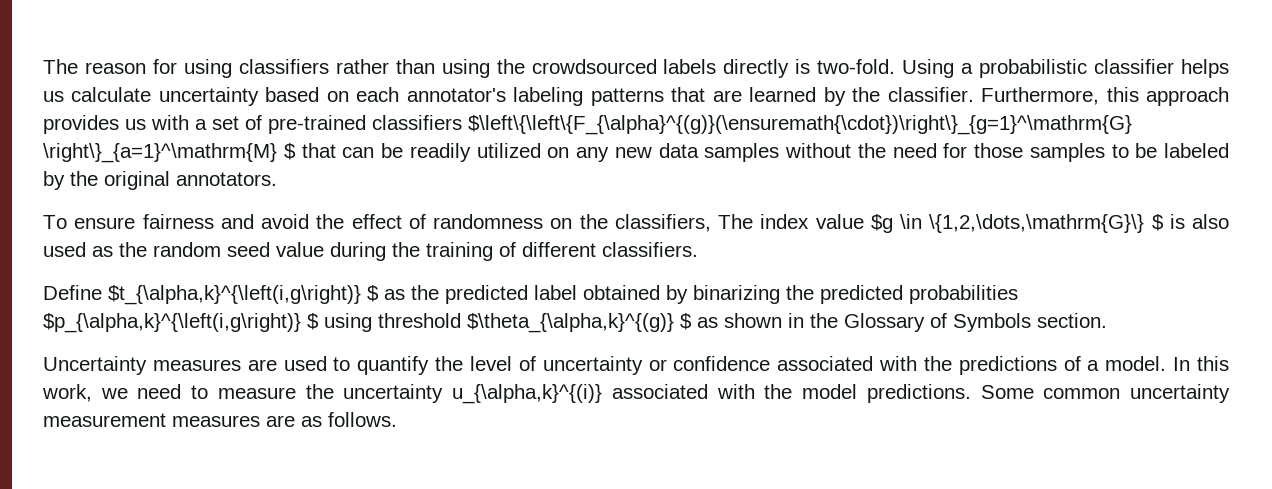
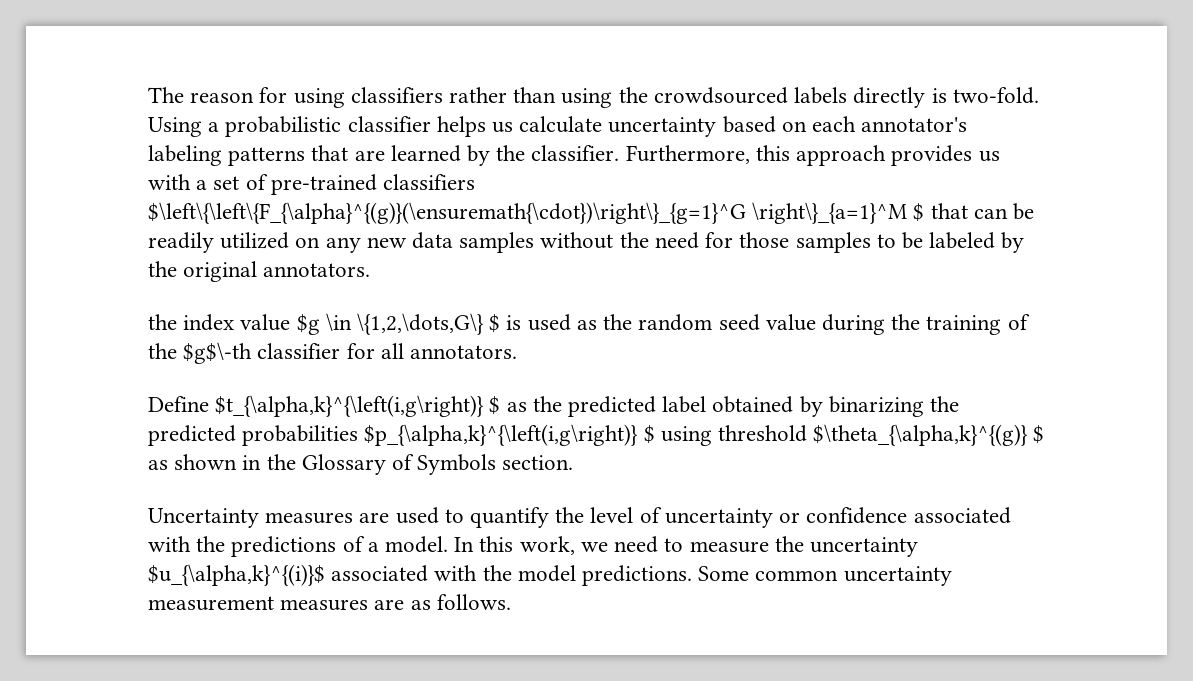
- Furthermore, this approach provides us with a set of pre-trained classifiers $\left\{\left\{F_{\alpha}^{(g)}(\ensuremath{\cdot})\right\}_{g=1}^\mathrm{G} \right\}_{a=1}^\mathrm{M} $ that can be readily utilized on any new data samples without the need for those samples to be labeled by the original annotators.
+ Furthermore, this approach provides us with a set of pre-trained classifiers $\left\{\left\{F_{\alpha}^{(g)}(\ensuremath{\cdot})\right\}_{g=1}^G \right\}_{a=1}^M $ that can be readily utilized on any new data samples without the need for those samples to be labeled by the original annotators.
- To ensure fairness and avoid the effect of randomness on the classifiers, The index value $g \in \{1,2,\dots,\mathrm{G}\} $ is also used as the random seed value during the training of different classifiers.
+ the index value $g \in \{1,2,\dots,G\} $ is used as the random seed value during the training of the $g$\-th classifier for all annotators.
- In this work, we need to measure the uncertainty u_{\alpha,k}^{(i)} associated with the model predictions.
+ In this work, we need to measure the uncertainty $u_{\alpha,k}^{(i)}$ associated with the model predictions.

